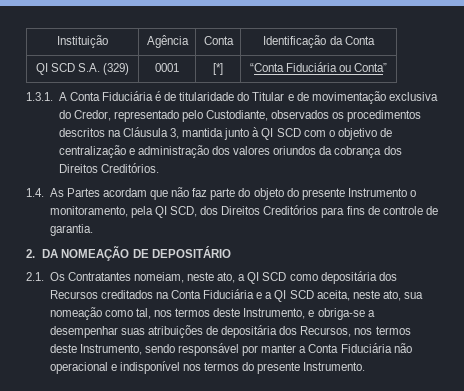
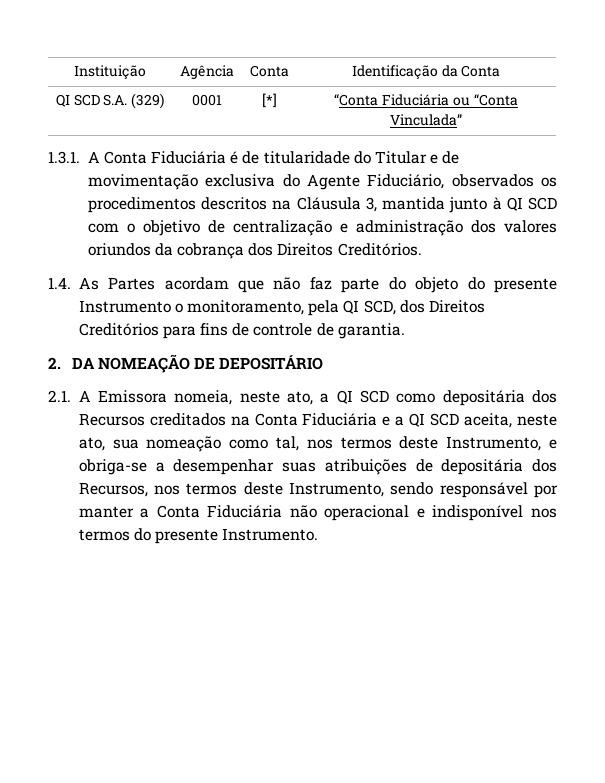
- QI SCD S.A. (329) | 0001 | [*] | “Conta Fiduciária ou Conta”
+ QI SCD S.A. (329) | 0001 | [*] | “Conta Fiduciária ou “Conta Vinculada”
- 1.3.1. A Conta Fiduciária é de titularidade do Titular e de movimentação exclusiva do Credor, representado pelo Custodiante, observados os procedimentos descritos na Cláusula 3, mantida junto à QI SCD com o objetivo de centralização e administração dos valores oriundos da cobrança dos Direitos Creditórios.
+ 1.3.1. A Conta Fiduciária é de titularidade do Titular e de movimentação exclusiva do Agente Fiduciário, observados os procedimentos descritos na Cláusula 3, mantida junto à QI SCD com o objetivo de centralização e administração dos valores oriundos da cobrança dos Direitos Creditórios.
- 2.1. Os Contratantes nomeiam, neste ato, a QI SCD como depositária dos Recursos creditados na Conta Fiduciária e a QI SCD aceita, neste ato, sua nomeação como tal, nos termos deste Instrumento, e obriga-se a desempenhar suas atribuições de depositária dos Recursos, nos termos deste Instrumento, sendo responsável por manter a Conta Fiduciária não operacional e indisponível nos termos do presente Instrumento.
+ 2.1. A Emissora nomeia, neste ato, a QI SCD como depositária dos Recursos creditados na Conta Fiduciária e a QI SCD aceita, neste ato, sua nomeação como tal, nos termos deste Instrumento, e obriga-se a desempenhar suas atribuições de depositária dos Recursos, nos termos deste Instrumento, sendo responsável por manter a Conta Fiduciária não operacional e indisponível nos termos do presente Instrumento.

